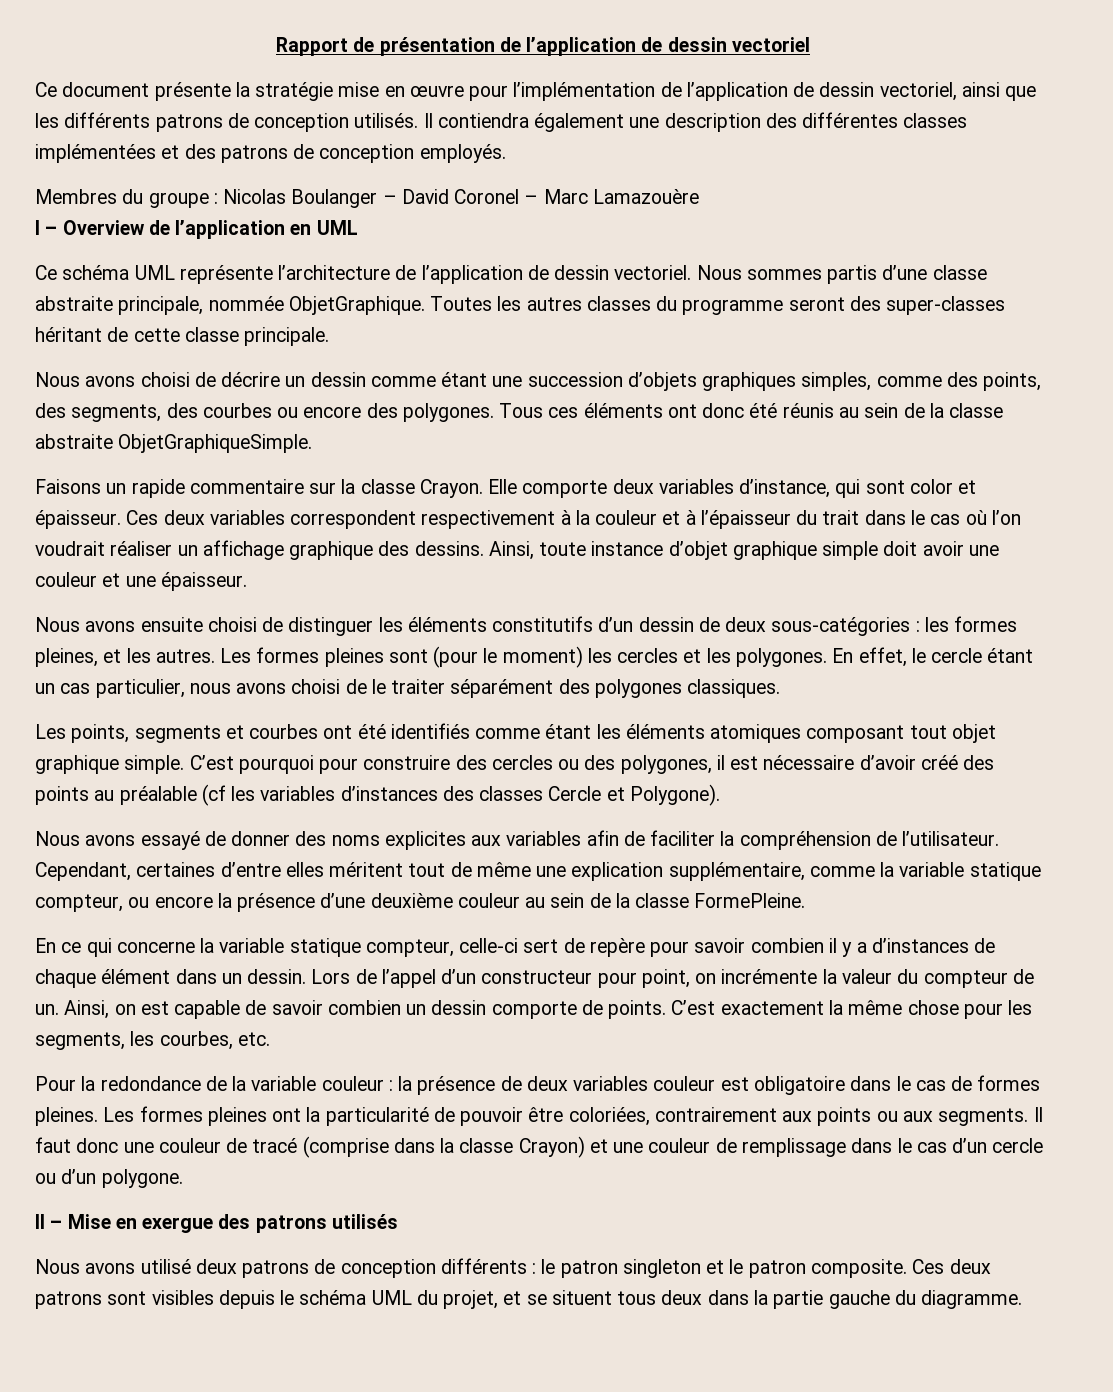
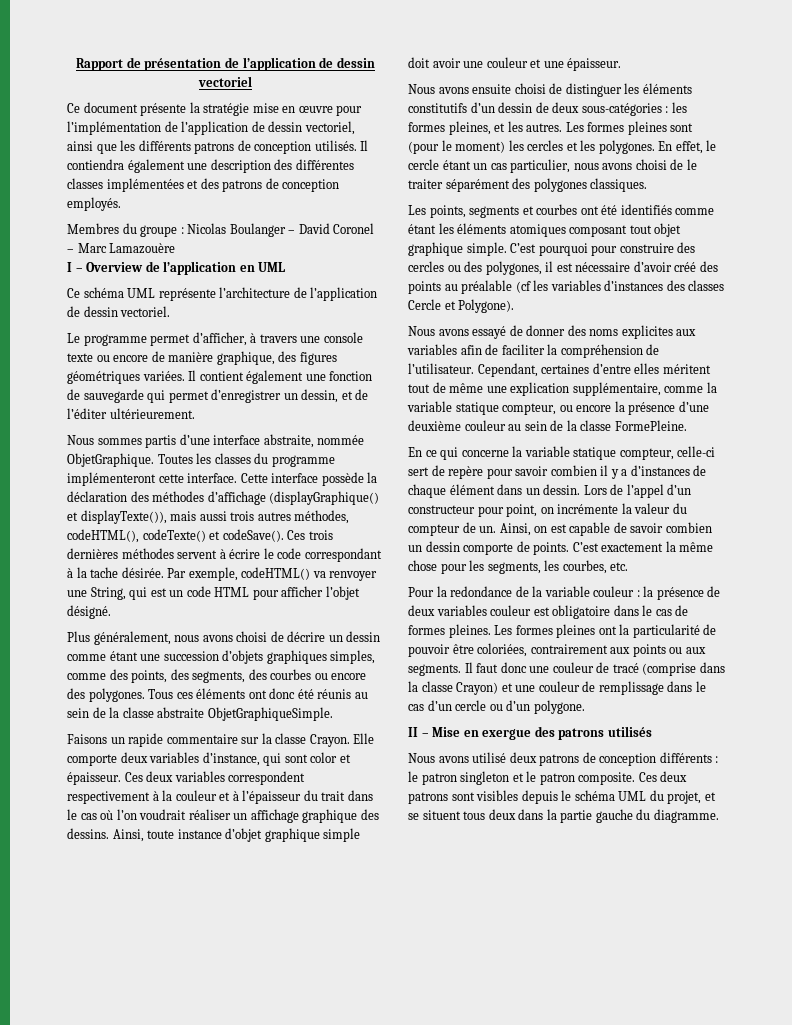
- Ce schéma UML représente l’architecture de l’application de dessin vectoriel. Nous sommes partis d’une classe abstraite principale, nommée ObjetGraphique.
+ Ce schéma UML représente l’architecture de l’application de dessin vectoriel.
+ Le programme permet d’afficher, à travers une console texte ou encore de manière graphique, des figures géométriques variées. Il contient également une fonction de sauvegarde qui permet d’enregistrer un dessin, et de l’éditer ultérieurement.
+ Nous sommes partis d’une interface abstraite, nommée ObjetGraphique.
- Toutes les autres classes du programme seront des super-classes héritant de cette classe principale.
- Nous avons choisi de décrire un dessin comme étant une succession d’objets graphiques simples, comme des points, des segments, des courbes ou encore des polygones.
+ Toutes les classes du programme implémenteront cette interface. Cette interface possède la déclaration des méthodes d’affichage (displayGraphique() et displayTexte()), mais aussi trois autres méthodes, codeHTML(), codeTexte() et codeSave(). Ces trois dernières méthodes servent à écrire le code correspondant à la tache désirée. Par exemple, codeHTML() va renvoyer une String, qui est un code HTML pour afficher l’objet désigné.
+ Plus généralement, nous avons choisi de décrire un dessin comme étant une succession d’objets graphiques simples, comme des points, des segments, des courbes ou encore des polygones.

